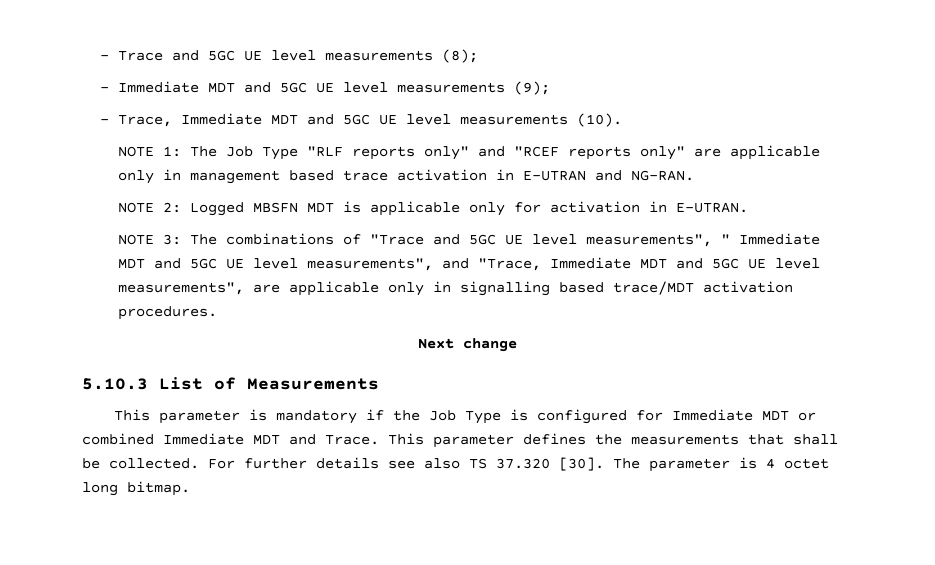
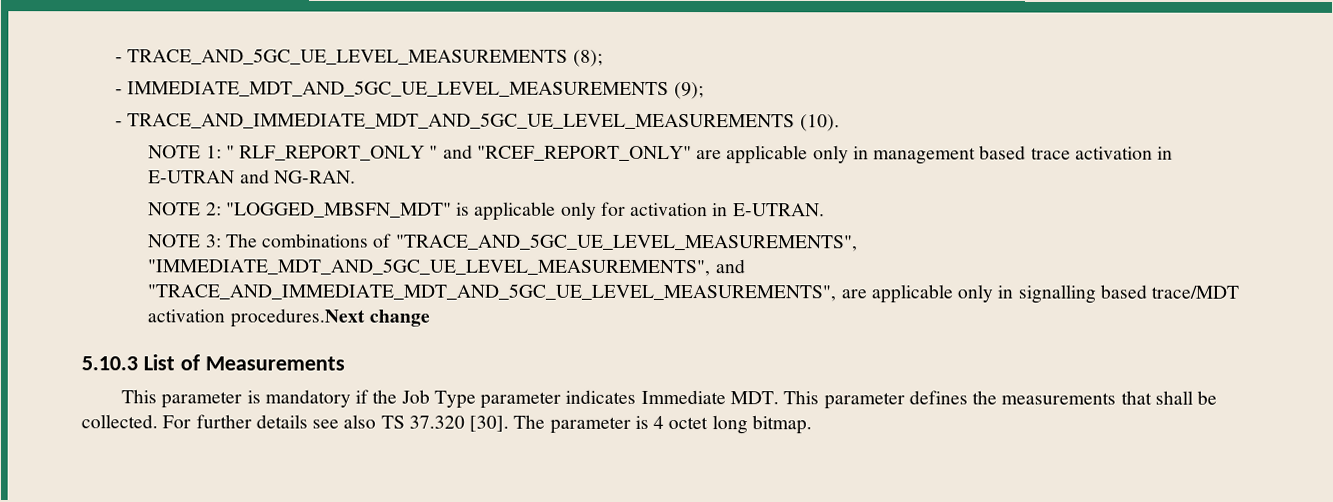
- - Trace and 5GC UE level measurements (8);
- - Immediate MDT and 5GC UE level measurements (9);
- - Trace, Immediate MDT and 5GC UE level measurements (10).
- NOTE 1: The Job Type "RLF reports only" and "RCEF reports only" are applicable only in management based trace activation in E-UTRAN and NG-RAN.
+ - TRACE_AND_5GC_UE_LEVEL_MEASUREMENTS (8);
+ - IMMEDIATE_MDT_AND_5GC_UE_LEVEL_MEASUREMENTS (9);
+ - TRACE_AND_IMMEDIATE_MDT_AND_5GC_UE_LEVEL_MEASUREMENTS (10).
+ NOTE 1: " RLF_REPORT_ONLY " and "RCEF_REPORT_ONLY" are applicable only in management based trace activation in E-UTRAN and NG-RAN.
- NOTE 2: Logged MBSFN MDT is applicable only for activation in E-UTRAN.
+ NOTE 2: "LOGGED_MBSFN_MDT" is applicable only for activation in E-UTRAN.
- NOTE 3: The combinations of "Trace and 5GC UE level measurements", " Immediate MDT and 5GC UE level measurements", and "Trace, Immediate MDT and 5GC UE level measurements", are applicable only in signalling based trace/MDT activation procedures.
- Next change
+ NOTE 3: The combinations of "TRACE_AND_5GC_UE_LEVEL_MEASUREMENTS", "IMMEDIATE_MDT_AND_5GC_UE_LEVEL_MEASUREMENTS", and "TRACE_AND_IMMEDIATE_MDT_AND_5GC_UE_LEVEL_MEASUREMENTS", are applicable only in signalling based trace/MDT activation procedures.Next change
- This parameter is mandatory if the Job Type is configured for Immediate MDT or combined Immediate MDT and Trace. This parameter defines the measurements that shall be collected.
+ This parameter is mandatory if the Job Type parameter indicates Immediate MDT. This parameter defines the measurements that shall be collected.

